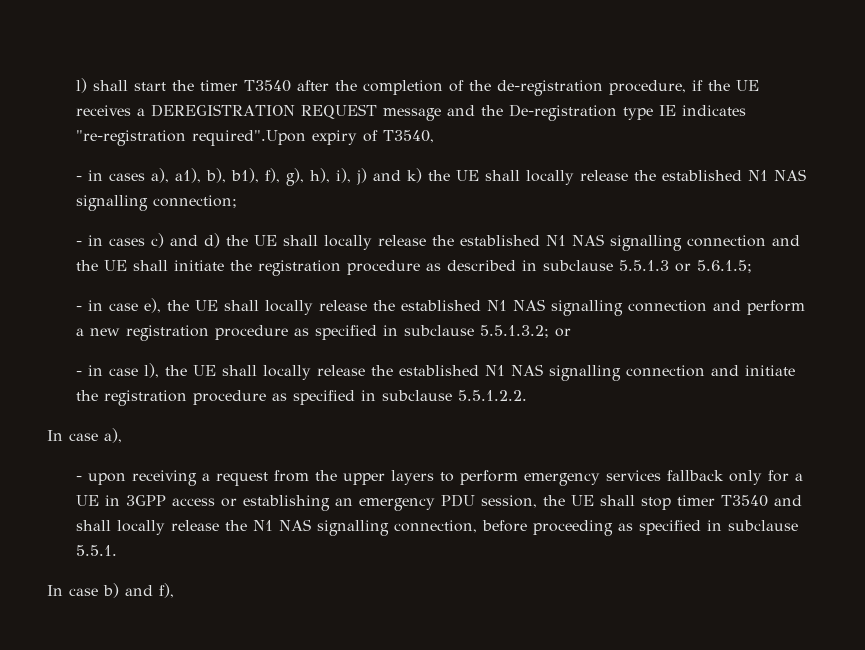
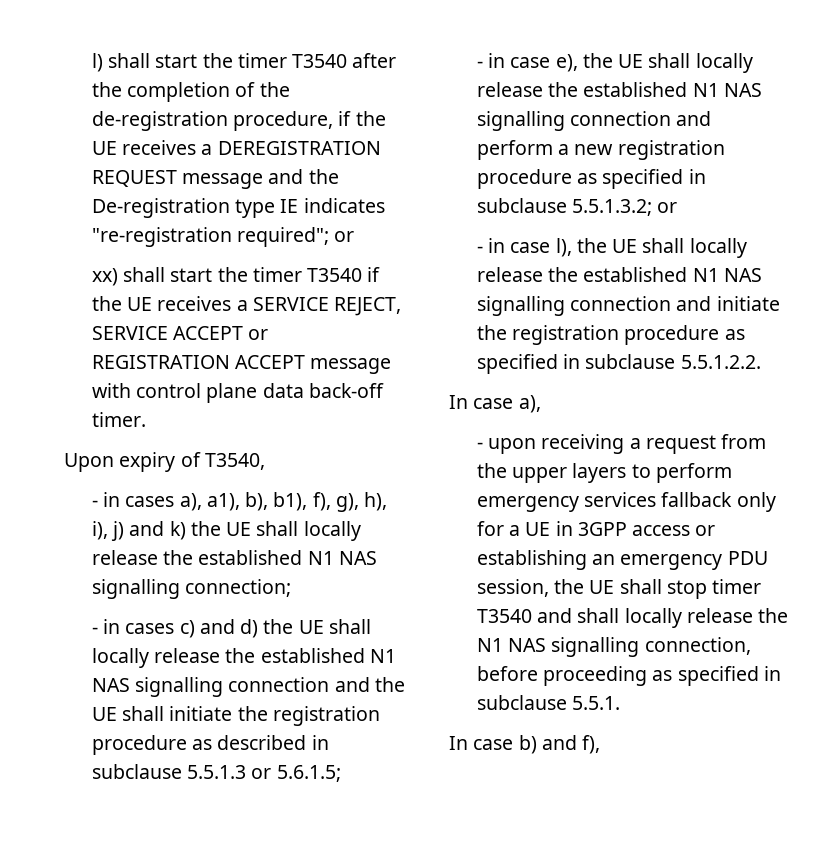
- l) shall start the timer T3540 after the completion of the de-registration procedure, if the UE receives a DEREGISTRATION REQUEST message and the De-registration type IE indicates "re-registration required".Upon expiry of T3540,
+ l) shall start the timer T3540 after the completion of the de-registration procedure, if the UE receives a DEREGISTRATION REQUEST message and the De-registration type IE indicates "re-registration required"; or
+ xx) shall start the timer T3540 if the UE receives a SERVICE REJECT, SERVICE ACCEPT or REGISTRATION ACCEPT message with control plane data back-off timer.
+ Upon expiry of T3540,

